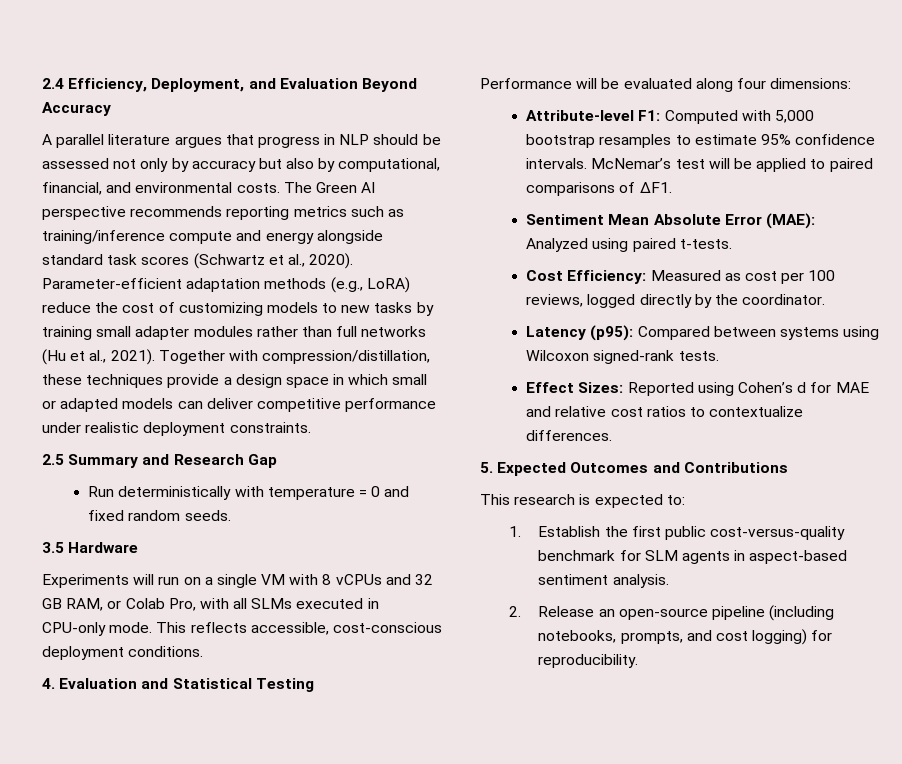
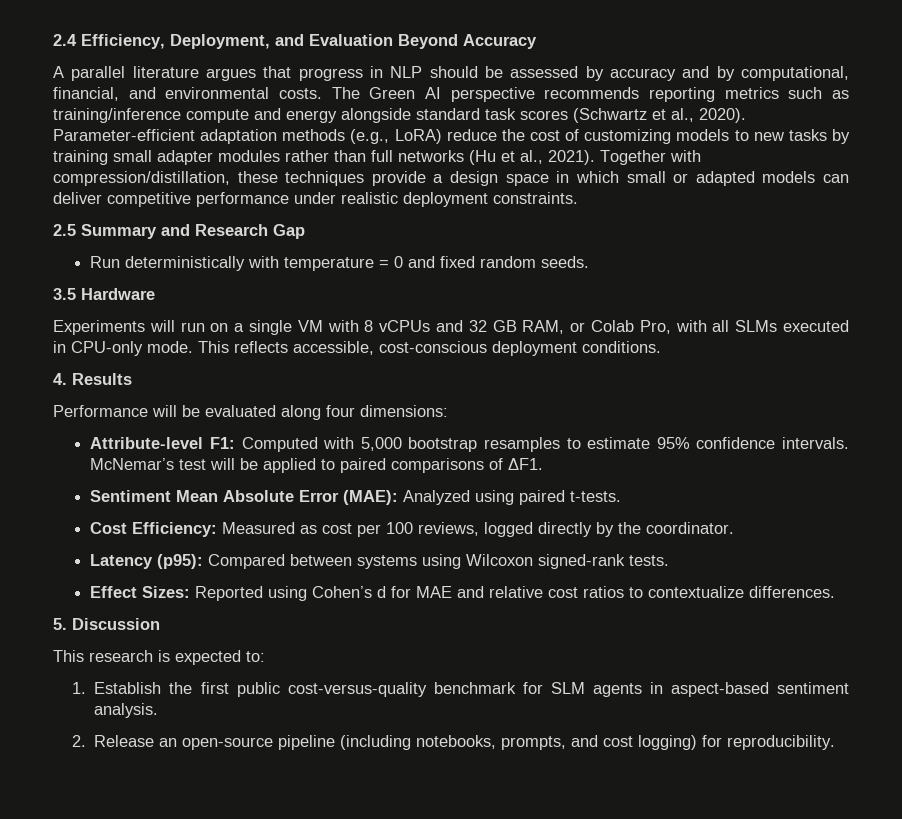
- A parallel literature argues that progress in NLP should be assessed not only by accuracy but also by computational, financial, and environmental costs.
+ A parallel literature argues that progress in NLP should be assessed by accuracy and by computational, financial, and environmental costs.
- 4. Evaluation and Statistical Testing
+ 4. Results
- 5. Expected Outcomes and Contributions
+ 5. Discussion

